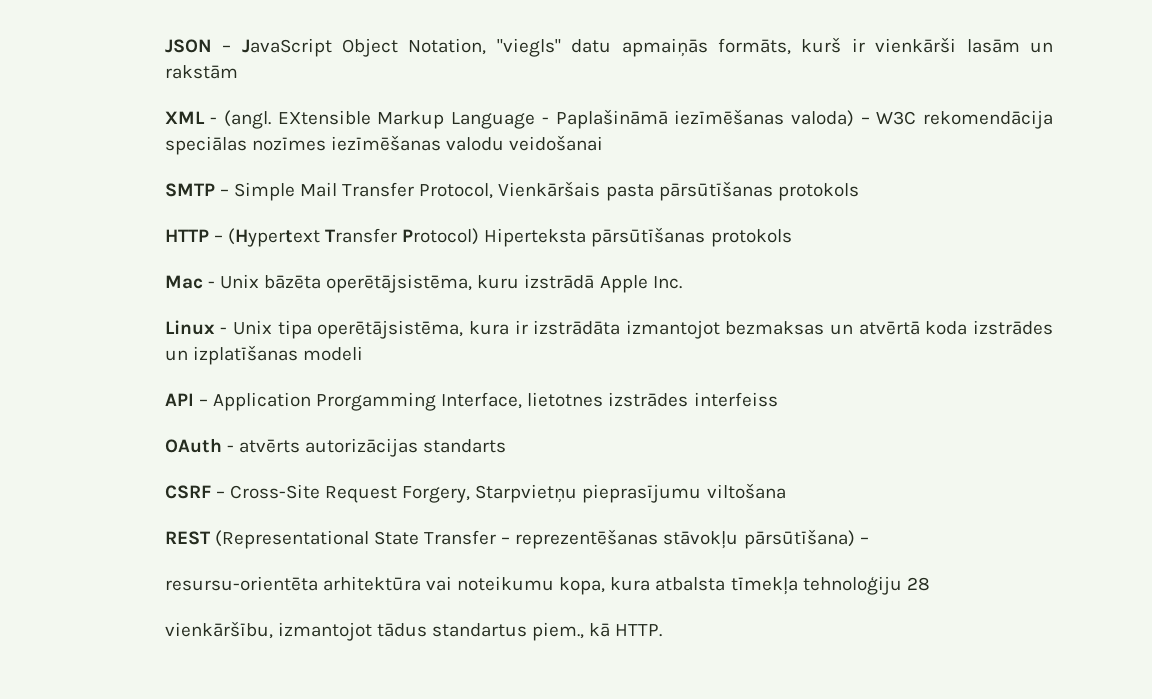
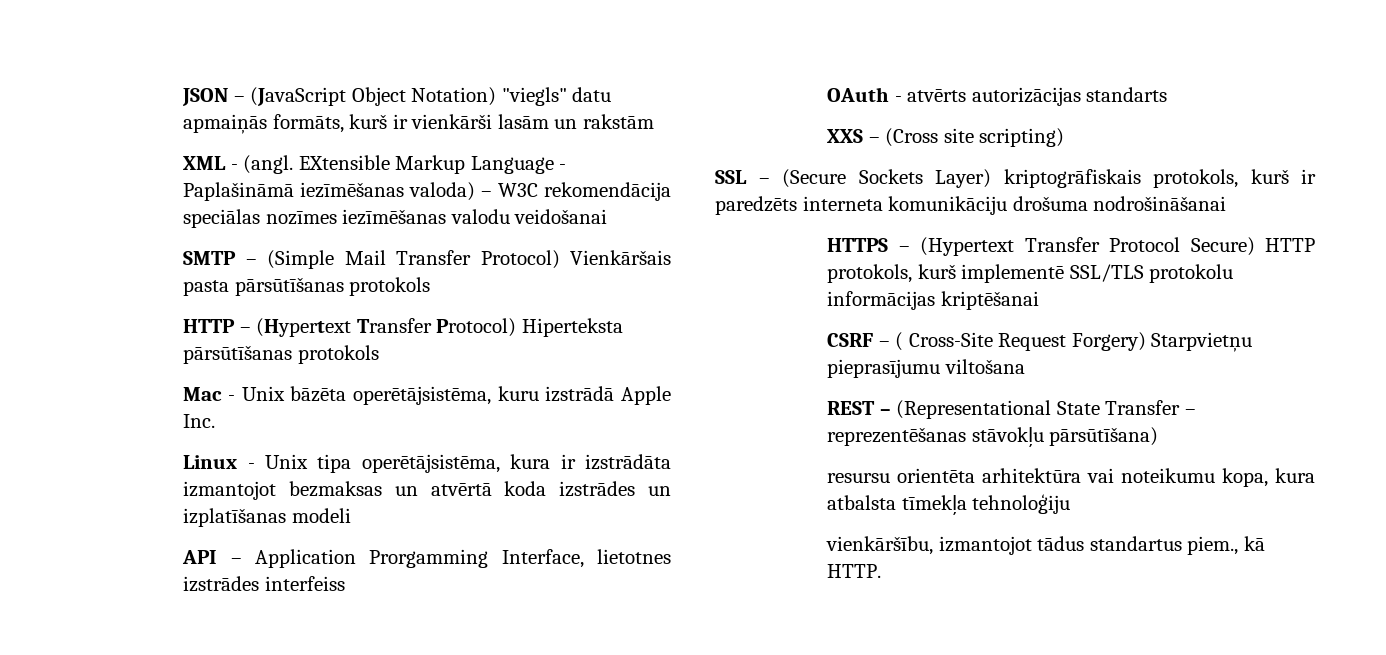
- JSON – JavaScript Object Notation, "viegls" datu apmaiņās formāts, kurš ir vienkārši lasām un rakstām
+ JSON – (JavaScript Object Notation) "viegls" datu apmaiņās formāts, kurš ir vienkārši lasām un rakstām
- SMTP – Simple Mail Transfer Protocol, Vienkāršais pasta pārsūtīšanas protokols
+ SMTP – (Simple Mail Transfer Protocol) Vienkāršais pasta pārsūtīšanas protokols
+ XXS – (Cross site scripting)
+ SSL – (Secure Sockets Layer) kriptogrāfiskais protokols, kurš ir paredzēts interneta komunikāciju drošuma nodrošināšanai
+ HTTPS – (Hypertext Transfer Protocol Secure) HTTP protokols, kurš implementē SSL/TLS protokolu informācijas kriptēšanai
- CSRF – Cross-Site Request Forgery, Starpvietņu pieprasījumu viltošana
+ CSRF – ( Cross-Site Request Forgery) Starpvietņu pieprasījumu viltošana
- REST (Representational State Transfer – reprezentēšanas stāvokļu pārsūtīšana) –
- resursu-orientēta arhitektūra vai noteikumu kopa, kura atbalsta tīmekļa tehnoloģiju 28
+ REST – (Representational State Transfer – reprezentēšanas stāvokļu pārsūtīšana)
+ resursu orientēta arhitektūra vai noteikumu kopa, kura atbalsta tīmekļa tehnoloģiju

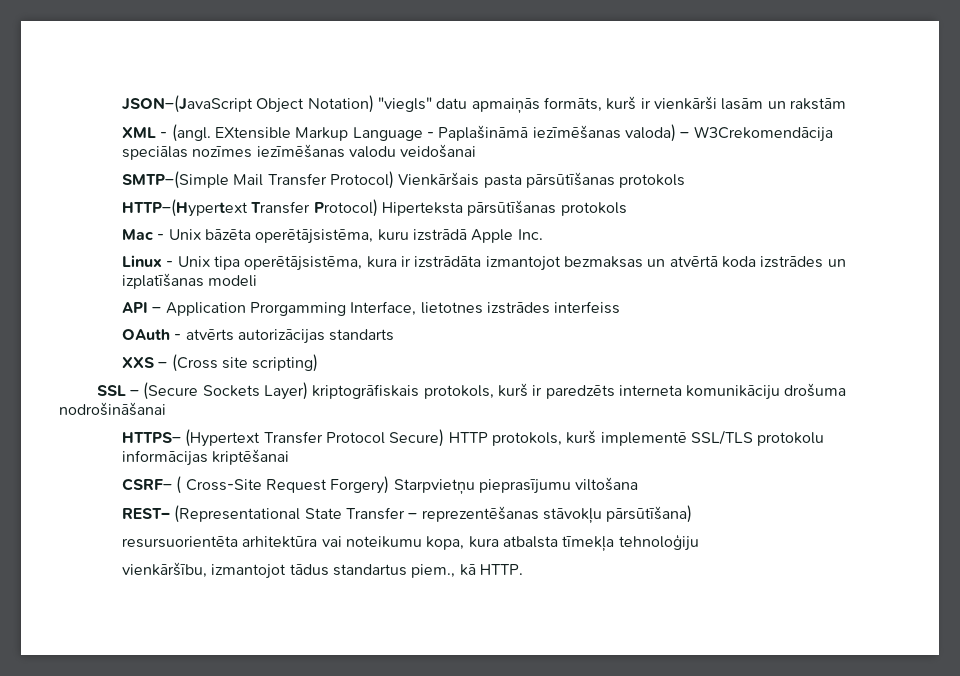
- JSON – (JavaScript Object Notation) "viegls" datu apmaiņās formāts, kurš ir vienkārši lasām un rakstām
+ JSON–(JavaScript Object Notation) "viegls" datu apmaiņās formāts, kurš ir vienkārši lasām un rakstām
- EXtensible Markup Language - Paplašināmā iezīmēšanas valoda) – W3C rekomendācija speciālas nozīmes iezīmēšanas valodu veidošanai
+ EXtensible Markup Language - Paplašināmā iezīmēšanas valoda) – W3Crekomendācija speciālas nozīmes iezīmēšanas valodu veidošanai
- SMTP – (Simple Mail Transfer Protocol) Vienkāršais pasta pārsūtīšanas protokols
+ SMTP–(Simple Mail Transfer Protocol) Vienkāršais pasta pārsūtīšanas protokols
- HTTP – (Hypertext Transfer Protocol) Hiperteksta pārsūtīšanas protokols
+ HTTP–(Hypertext Transfer Protocol) Hiperteksta pārsūtīšanas protokols
- HTTPS – (Hypertext Transfer Protocol Secure) HTTP protokols, kurš implementē SSL/TLS protokolu informācijas kriptēšanai
+ HTTPS– (Hypertext Transfer Protocol Secure) HTTP protokols, kurš implementē SSL/TLS protokolu informācijas kriptēšanai
- CSRF – ( Cross-Site Request Forgery) Starpvietņu pieprasījumu viltošana
+ CSRF– ( Cross-Site Request Forgery) Starpvietņu pieprasījumu viltošana
- REST – (Representational State Transfer – reprezentēšanas stāvokļu pārsūtīšana)
+ REST– (Representational State Transfer – reprezentēšanas stāvokļu pārsūtīšana)
- resursu orientēta arhitektūra vai noteikumu kopa, kura atbalsta tīmekļa tehnoloģiju
+ resursuorientēta arhitektūra vai noteikumu kopa, kura atbalsta tīmekļa tehnoloģiju

